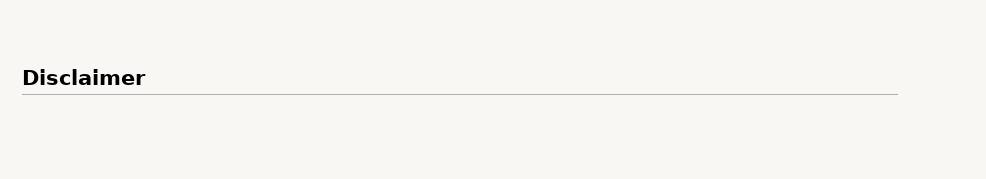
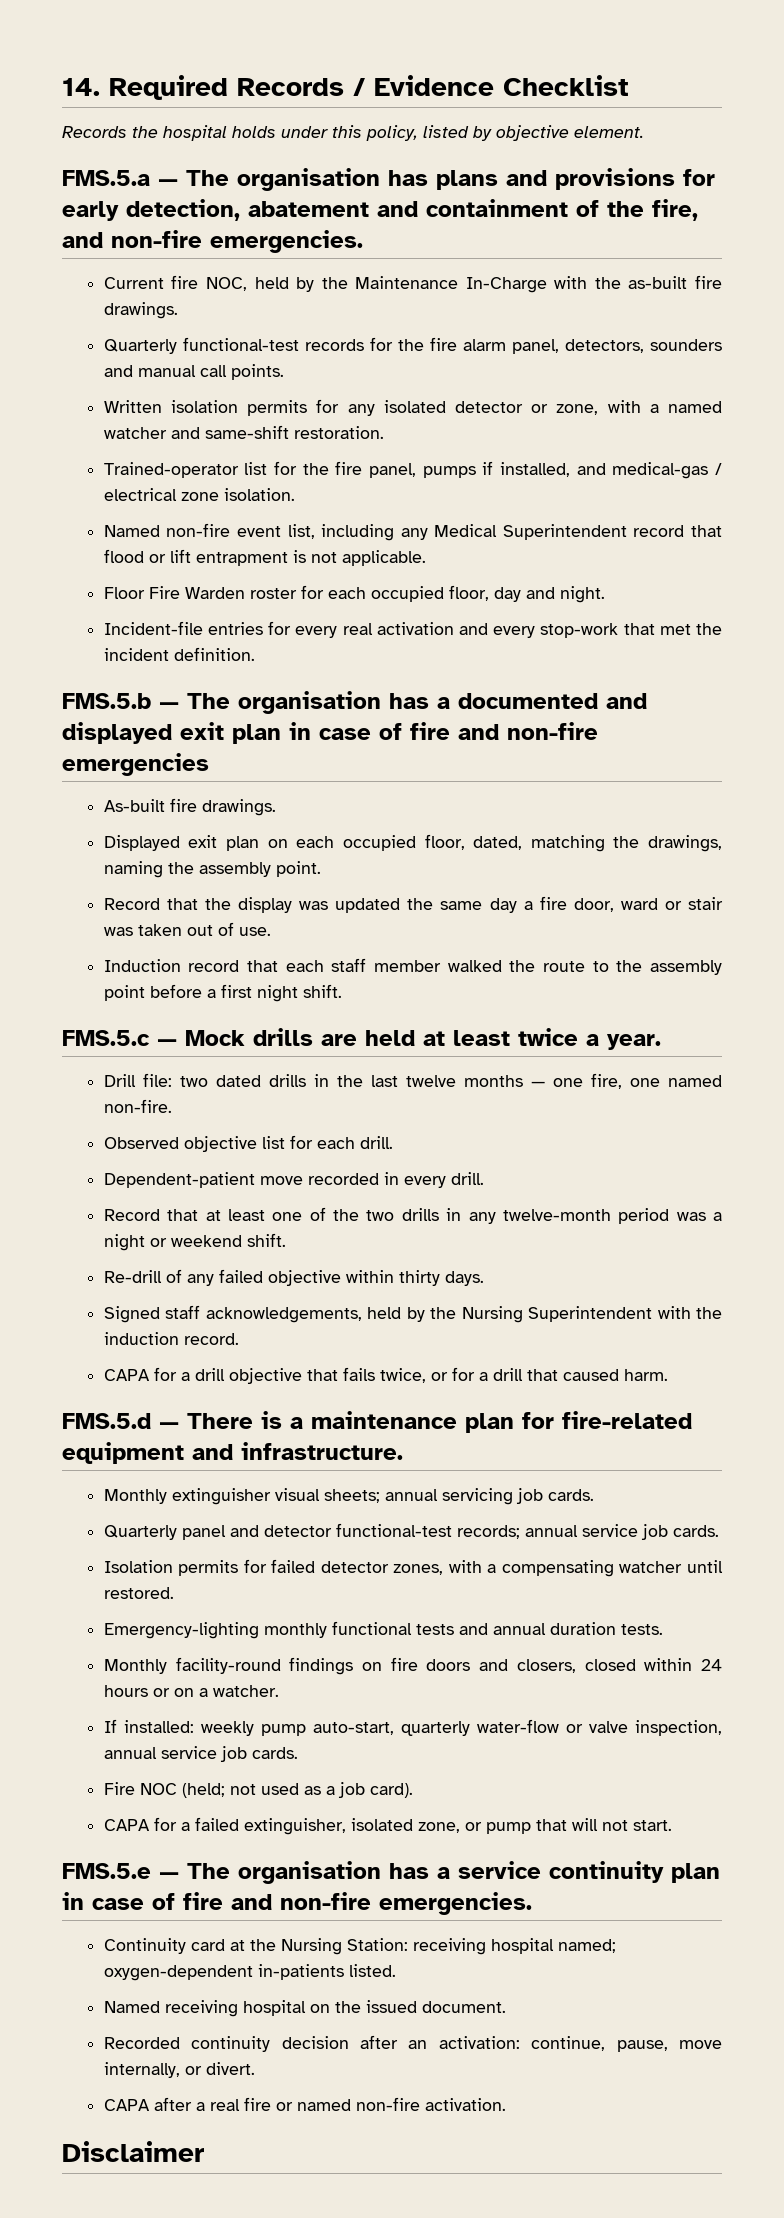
+ 14. Required Records / Evidence Checklist
+ Records the hospital holds under this policy, listed by objective element.
+ FMS.5.a — The organisation has plans and provisions for early detection, abatement and containment of the fire, and non-fire emergencies.
+ Current fire NOC, held by the Maintenance In-Charge with the as-built fire drawings.
+ Quarterly functional-test records for the fire alarm panel, detectors, sounders and manual call points.
+ Written isolation permits for any isolated detector or zone, with a named watcher and same-shift restoration.
+ Trained-operator list for the fire panel, pumps if installed, and medical-gas / electrical zone isolation.
+ Named non-fire event list, including any Medical Superintendent record that flood or lift entrapment is not applicable.
+ Floor Fire Warden roster for each occupied floor, day and night.
+ Incident-file entries for every real activation and every stop-work that met the incident definition.
+ FMS.5.b — The organisation has a documented and displayed exit plan in case of fire and non-fire emergencies
+ As-built fire drawings.
+ Displayed exit plan on each occupied floor, dated, matching the drawings, naming the assembly point.
+ Record that the display was updated the same day a fire door, ward or stair was taken out of use.
+ Induction record that each staff member walked the route to the assembly point before a first night shift.
+ FMS.5.c — Mock drills are held at least twice a year.
+ Drill file: two dated drills in the last twelve months — one fire, one named non-fire.
+ Observed objective list for each drill.
+ Dependent-patient move recorded in every drill.
+ Record that at least one of the two drills in any twelve-month period was a night or weekend shift.
+ Re-drill of any failed objective within thirty days.
+ Signed staff acknowledgements, held by the Nursing Superintendent with the induction record.
+ CAPA for a drill objective that fails twice, or for a drill that caused harm.
+ FMS.5.d — There is a maintenance plan for fire-related equipment and infrastructure.
+ Monthly extinguisher visual sheets; annual servicing job cards.
+ Quarterly panel and detector functional-test records; annual service job cards.
+ Isolation permits for failed detector zones, with a compensating watcher until restored.
+ Emergency-lighting monthly functional tests and annual duration tests.
+ Monthly facility-round findings on fire doors and closers, closed within 24 hours or on a watcher.
+ If installed: weekly pump auto-start, quarterly water-flow or valve inspection, annual service job cards.
+ Fire NOC (held; not used as a job card).
+ CAPA for a failed extinguisher, isolated zone, or pump that will not start.
+ FMS.5.e — The organisation has a service continuity plan in case of fire and non-fire emergencies.
+ Continuity card at the Nursing Station: receiving hospital named; oxygen-dependent in-patients listed.
+ Named receiving hospital on the issued document.
+ Recorded continuity decision after an activation: continue, pause, move internally, or divert.
+ CAPA after a real fire or named non-fire activation.

